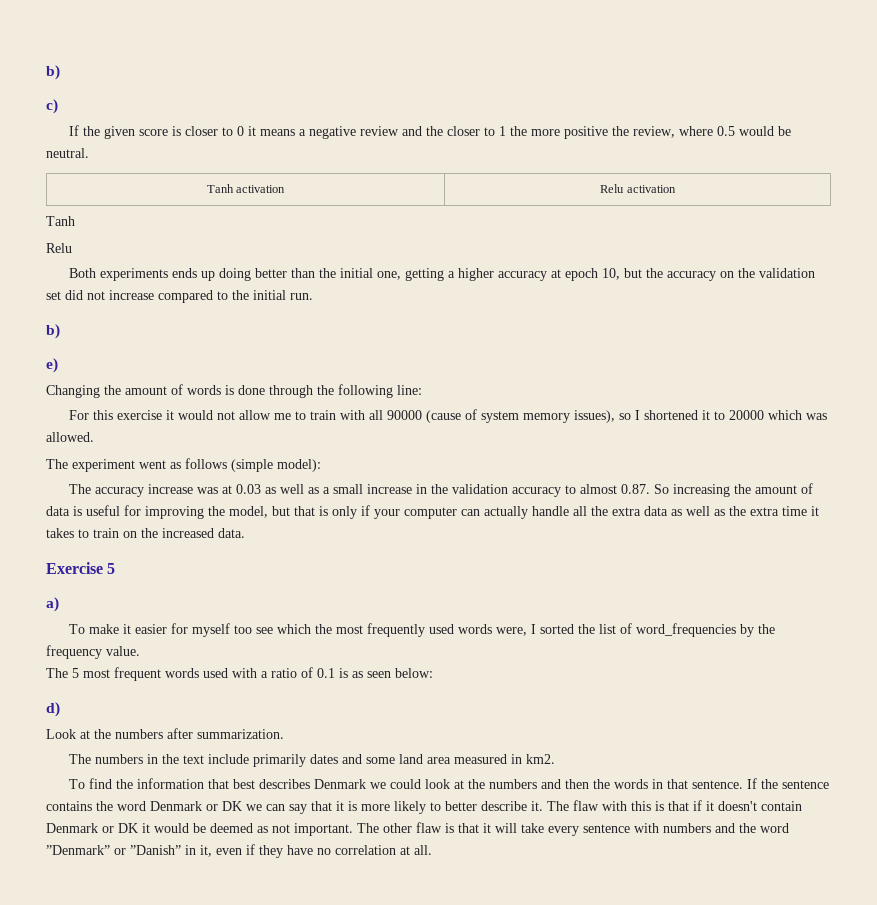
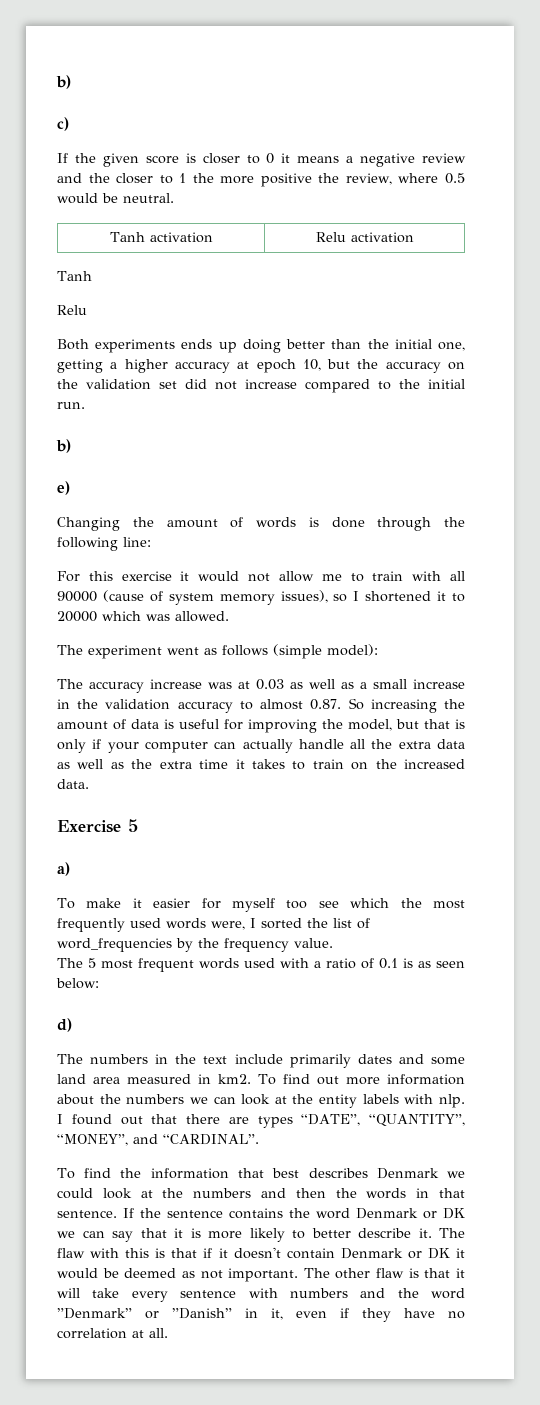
- Look at the numbers after summarization.
+ To find out more information about the numbers we can look at the entity labels with nlp. I found out that there are types “DATE”, “QUANTITY”, “MONEY”, and “CARDINAL”.

